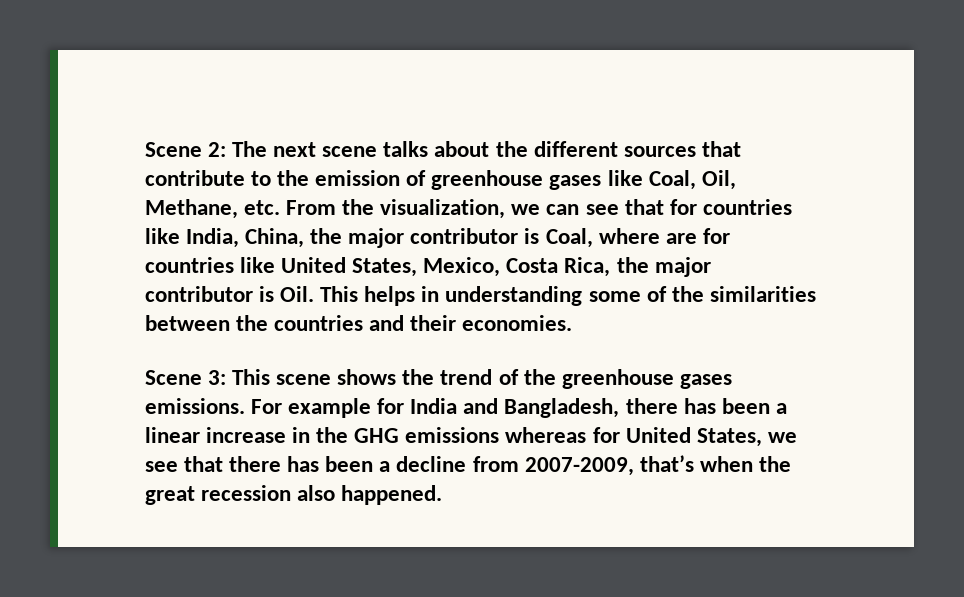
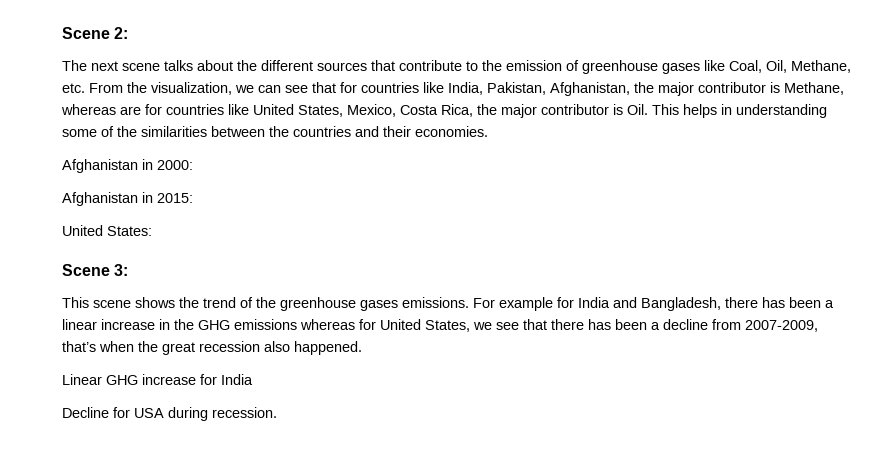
- Scene 2: The next scene talks about the different sources that contribute to the emission of greenhouse gases like Coal, Oil, Methane, etc. From the visualization, we can see that for countries like India, China, the major contributor is Coal, where are for countries like United States, Mexico, Costa Rica, the major contributor is Oil. This helps in understanding some of the similarities between the countries and their economies.
+ Scene 2:
+ The next scene talks about the different sources that contribute to the emission of greenhouse gases like Coal, Oil, Methane, etc. From the visualization, we can see that for countries like India, Pakistan, Afghanistan, the major contributor is Methane, whereas are for countries like United States, Mexico, Costa Rica, the major contributor is Oil. This helps in understanding some of the similarities between the countries and their economies.
+ Afghanistan in 2000:
+ Afghanistan in 2015:
+ United States:
- Scene 3: This scene shows the trend of the greenhouse gases emissions.
+ Scene 3:
+ This scene shows the trend of the greenhouse gases emissions.
+ Linear GHG increase for India
+ Decline for USA during recession.

